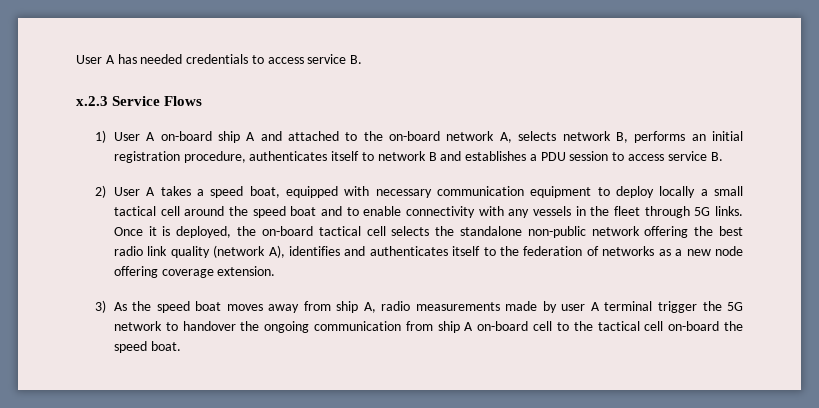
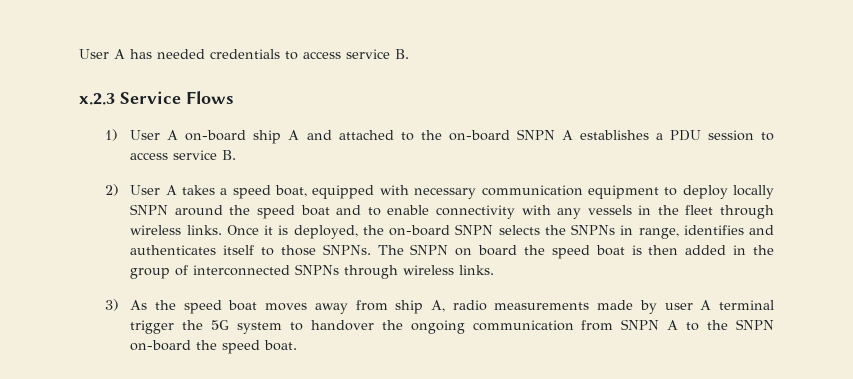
- 1) User A on-board ship A and attached to the on-board network A, selects network B, performs an initial registration procedure, authenticates itself to network B and establishes a PDU session to access service B.
+ 1) User A on-board ship A and attached to the on-board SNPN A establishes a PDU session to access service B.
- 2) User A takes a speed boat, equipped with necessary communication equipment to deploy locally a small tactical cell around the speed boat and to enable connectivity with any vessels in the fleet through 5G links.
+ 2) User A takes a speed boat, equipped with necessary communication equipment to deploy locally SNPN around the speed boat and to enable connectivity with any vessels in the fleet through wireless links.
- Once it is deployed, the on-board tactical cell selects the standalone non-public network offering the best radio link quality (network A), identifies and authenticates itself to the federation of networks as a new node offering coverage extension.
+ Once it is deployed, the on-board SNPN selects the SNPNs in range, identifies and authenticates itself to those SNPNs. The SNPN on board the speed boat is then added in the group of interconnected SNPNs through wireless links.
- 3) As the speed boat moves away from ship A, radio measurements made by user A terminal trigger the 5G network to handover the ongoing communication from ship A on-board cell to the tactical cell on-board the speed boat.
+ 3) As the speed boat moves away from ship A, radio measurements made by user A terminal trigger the 5G system to handover the ongoing communication from SNPN A to the SNPN on-board the speed boat.

